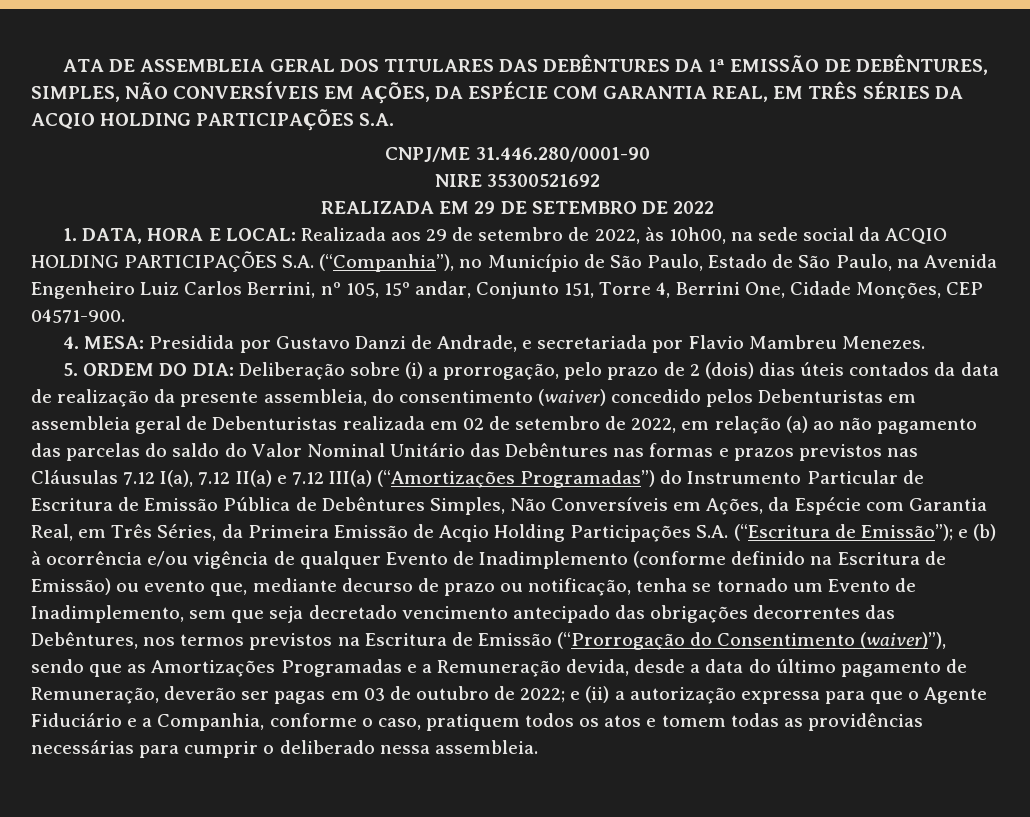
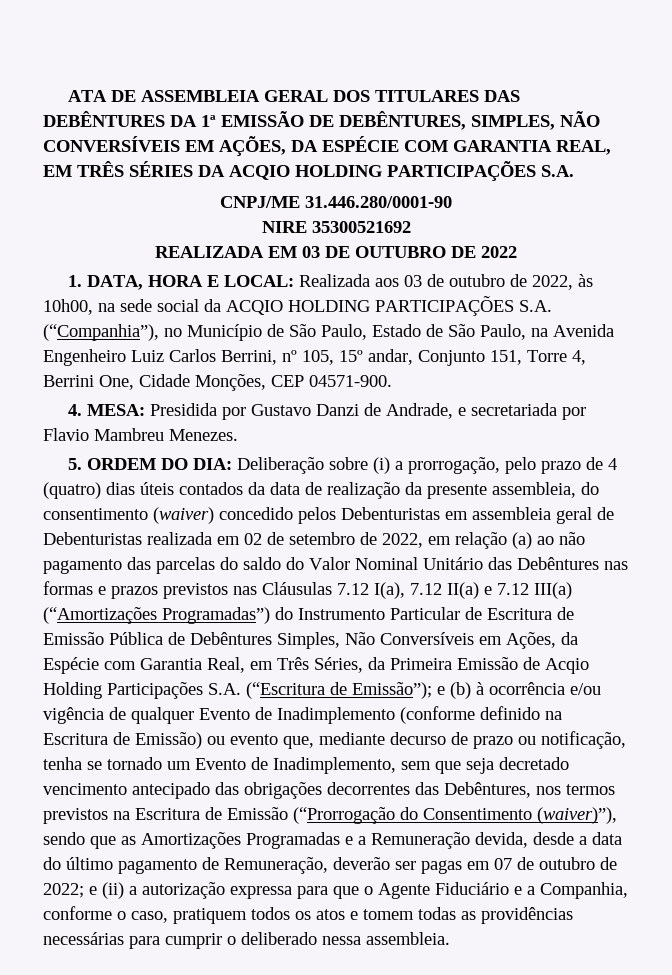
- REALIZADA EM 29 DE SETEMBRO DE 2022
+ REALIZADA EM 03 DE OUTUBRO DE 2022
- 1. DATA, HORA E LOCAL: Realizada aos 29 de setembro de 2022, às 10h00, na sede social da ACQIO HOLDING PARTICIPAÇÕES S.A. (“Companhia”), no Município de São Paulo, Estado de São Paulo, na Avenida Engenheiro Luiz Carlos Berrini, nº 105, 15º andar, Conjunto 151, Torre 4, Berrini One, Cidade Monções, CEP 04571-900.
+ 1. DATA, HORA E LOCAL: Realizada aos 03 de outubro de 2022, às 10h00, na sede social da ACQIO HOLDING PARTICIPAÇÕES S.A. (“Companhia”), no Município de São Paulo, Estado de São Paulo, na Avenida Engenheiro Luiz Carlos Berrini, nº 105, 15º andar, Conjunto 151, Torre 4, Berrini One, Cidade Monções, CEP 04571-900.
- Deliberação sobre (i) a prorrogação, pelo prazo de 2 (dois) dias úteis contados da data de realização da presente assembleia, do consentimento (waiver) concedido pelos Debenturistas em assembleia geral de Debenturistas realizada em 02 de setembro de 2022, em relação (a) ao não pagamento das parcelas do saldo do Valor Nominal Unitário das Debêntures nas formas e prazos previstos nas Cláusulas 7.12 I(a), 7.12 II(a) e 7.12 III(a) (“Amortizações Programadas”) do Instrumento Particular de Escritura de Emissão Pública de Debêntures Simples, Não Conversíveis em Ações, da Espécie com Garantia Real, em Três Séries, da Primeira Emissão de Acqio Holding Participações S.A. (“Escritura de Emissão”);
+ Deliberação sobre (i) a prorrogação, pelo prazo de 4 (quatro) dias úteis contados da data de realização da presente assembleia, do consentimento (waiver) concedido pelos Debenturistas em assembleia geral de Debenturistas realizada em 02 de setembro de 2022, em relação (a) ao não pagamento das parcelas do saldo do Valor Nominal Unitário das Debêntures nas formas e prazos previstos nas Cláusulas 7.12 I(a), 7.12 II(a) e 7.12 III(a) (“Amortizações Programadas”) do Instrumento Particular de Escritura de Emissão Pública de Debêntures Simples, Não Conversíveis em Ações, da Espécie com Garantia Real, em Três Séries, da Primeira Emissão de Acqio Holding Participações S.A. (“Escritura de Emissão”);
- e (b) à ocorrência e/ou vigência de qualquer Evento de Inadimplemento (conforme definido na Escritura de Emissão) ou evento que, mediante decurso de prazo ou notificação, tenha se tornado um Evento de Inadimplemento, sem que seja decretado vencimento antecipado das obrigações decorrentes das Debêntures, nos termos previstos na Escritura de Emissão (“Prorrogação do Consentimento (waiver)”), sendo que as Amortizações Programadas e a Remuneração devida, desde a data do último pagamento de Remuneração, deverão ser pagas em 03 de outubro de 2022;
+ e (b) à ocorrência e/ou vigência de qualquer Evento de Inadimplemento (conforme definido na Escritura de Emissão) ou evento que, mediante decurso de prazo ou notificação, tenha se tornado um Evento de Inadimplemento, sem que seja decretado vencimento antecipado das obrigações decorrentes das Debêntures, nos termos previstos na Escritura de Emissão (“Prorrogação do Consentimento (waiver)”), sendo que as Amortizações Programadas e a Remuneração devida, desde a data do último pagamento de Remuneração, deverão ser pagas em 07 de outubro de 2022;

